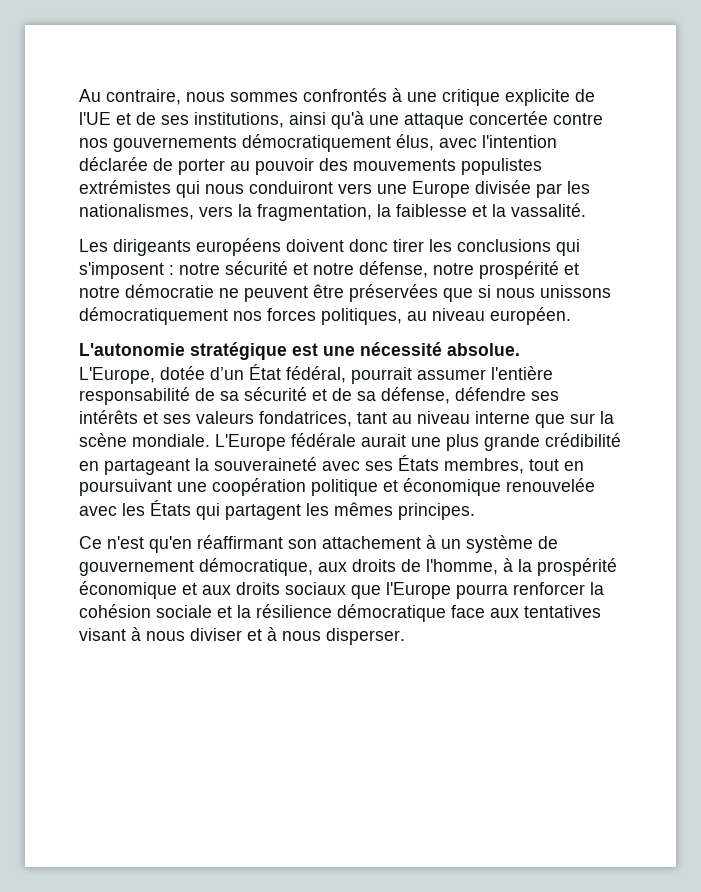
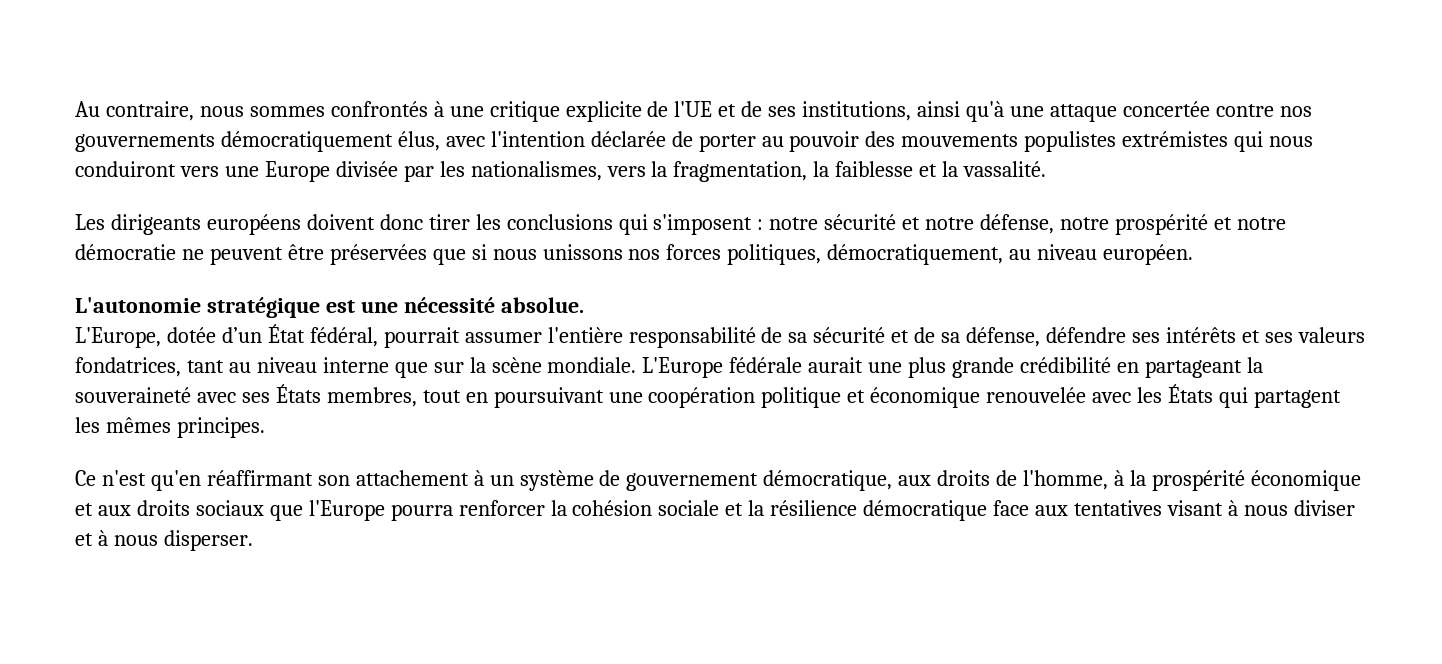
- Les dirigeants européens doivent donc tirer les conclusions qui s'imposent : notre sécurité et notre défense, notre prospérité et notre démocratie ne peuvent être préservées que si nous unissons démocratiquement nos forces politiques, au niveau européen.
+ Les dirigeants européens doivent donc tirer les conclusions qui s'imposent : notre sécurité et notre défense, notre prospérité et notre démocratie ne peuvent être préservées que si nous unissons nos forces politiques, démocratiquement, au niveau européen.

